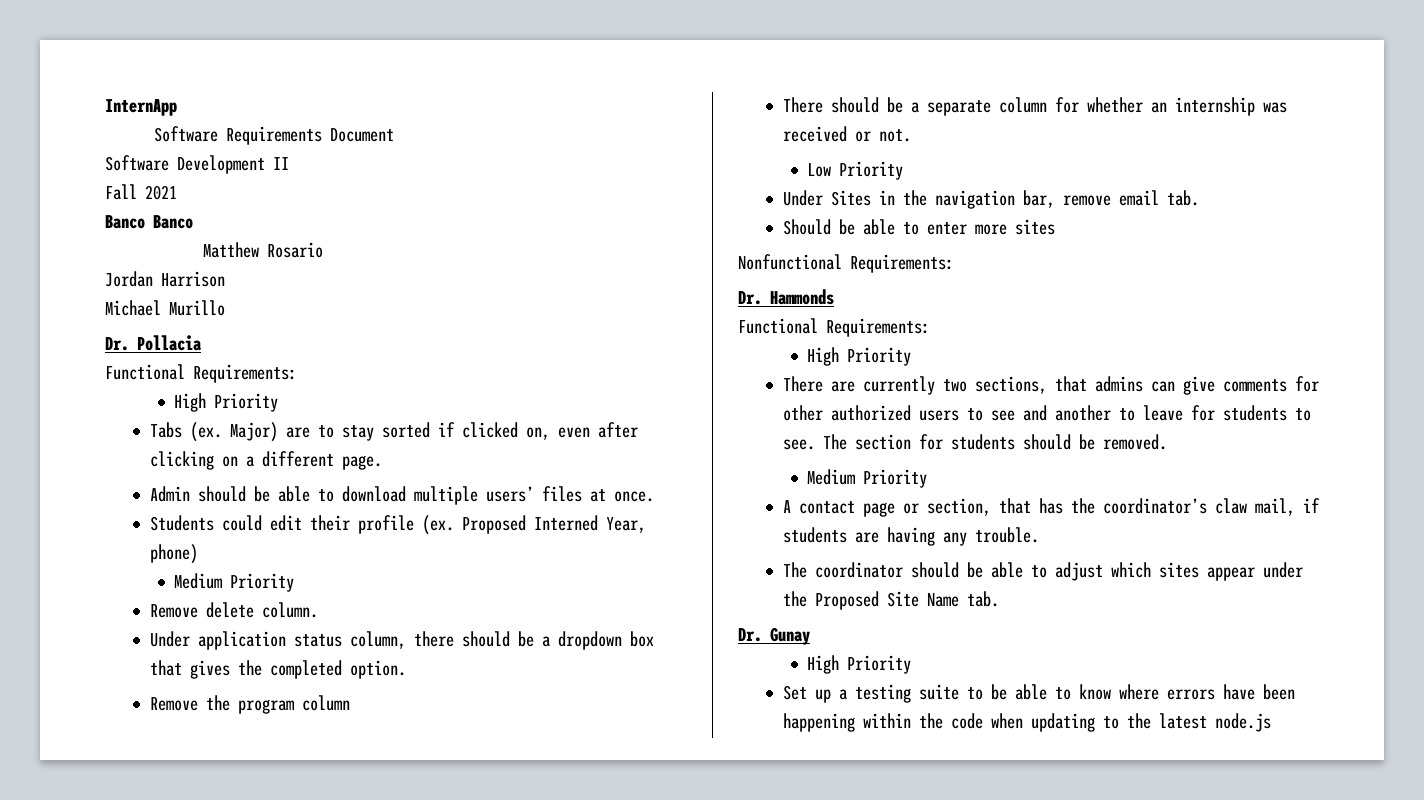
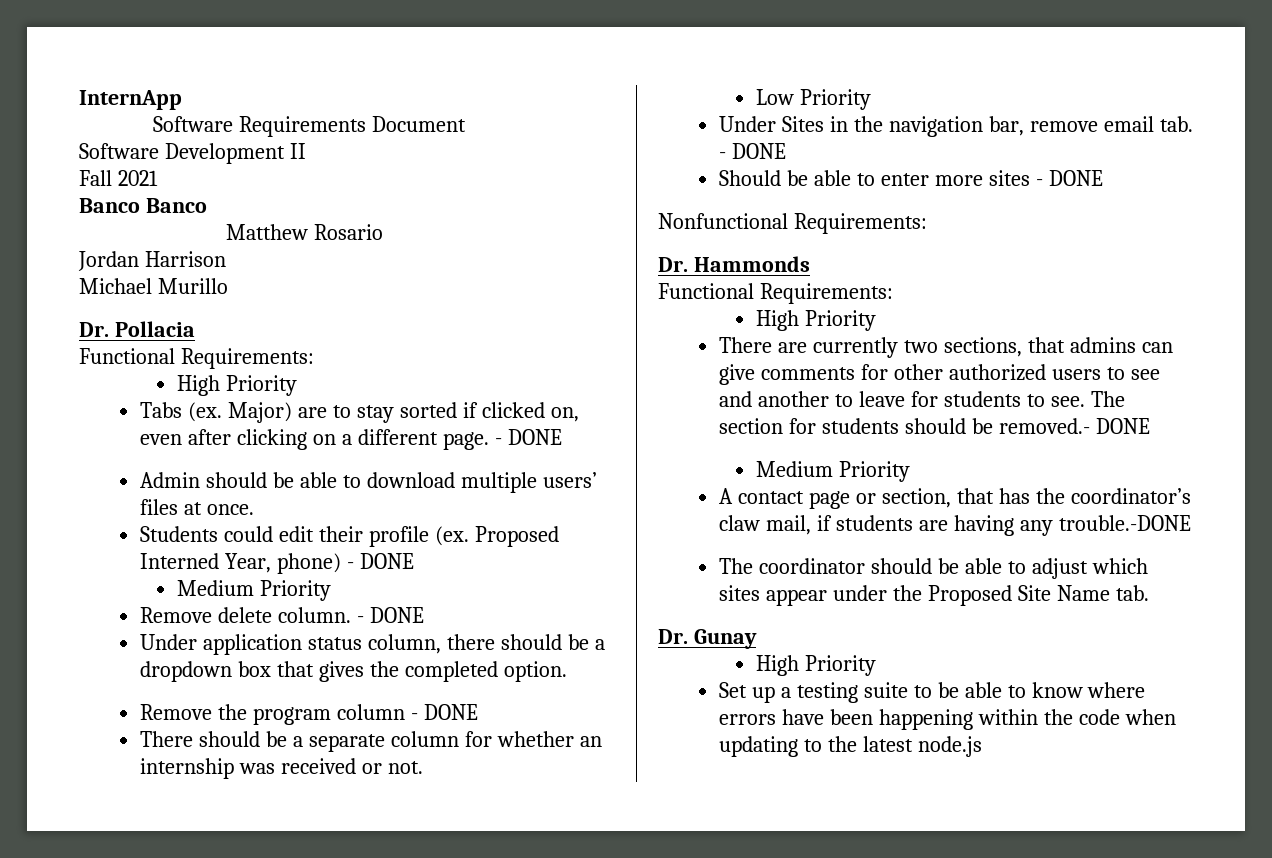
- Major) are to stay sorted if clicked on, even after clicking on a different page.
+ Major) are to stay sorted if clicked on, even after clicking on a different page. - DONE
- Proposed Interned Year, phone)
+ Proposed Interned Year, phone) - DONE
- Remove delete column.
+ Remove delete column. - DONE
- Remove the program column
+ Remove the program column - DONE
- Under Sites in the navigation bar, remove email tab.
+ Under Sites in the navigation bar, remove email tab. - DONE
- Should be able to enter more sites
+ Should be able to enter more sites - DONE
- The section for students should be removed.
+ The section for students should be removed.- DONE
- A contact page or section, that has the coordinator’s claw mail, if students are having any trouble.
+ A contact page or section, that has the coordinator’s claw mail, if students are having any trouble.-DONE

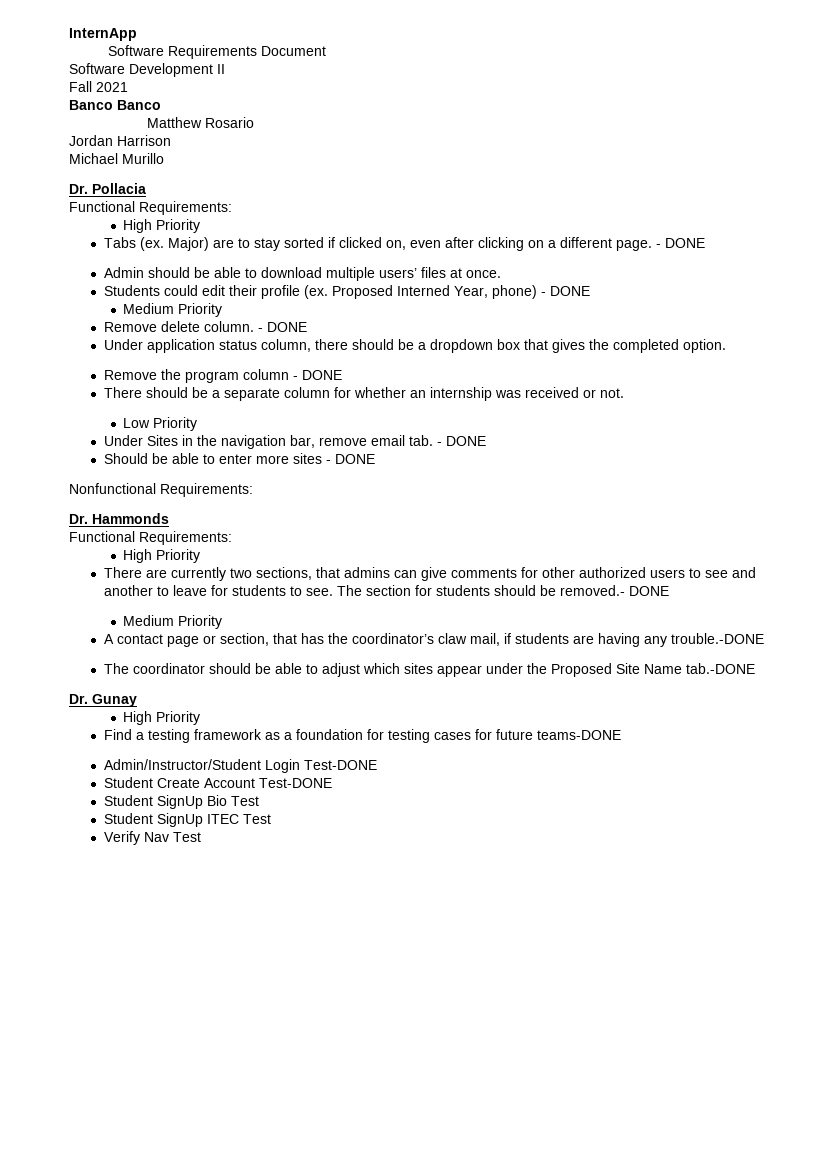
- The coordinator should be able to adjust which sites appear under the Proposed Site Name tab.
+ The coordinator should be able to adjust which sites appear under the Proposed Site Name tab.-DONE
- Set up a testing suite to be able to know where errors have been happening within the code when updating to the latest node.js
+ Find a testing framework as a foundation for testing cases for future teams-DONE
+ Admin/Instructor/Student Login Test-DONE
+ Student Create Account Test-DONE
+ Student SignUp Bio Test
+ Student SignUp ITEC Test
+ Verify Nav Test

